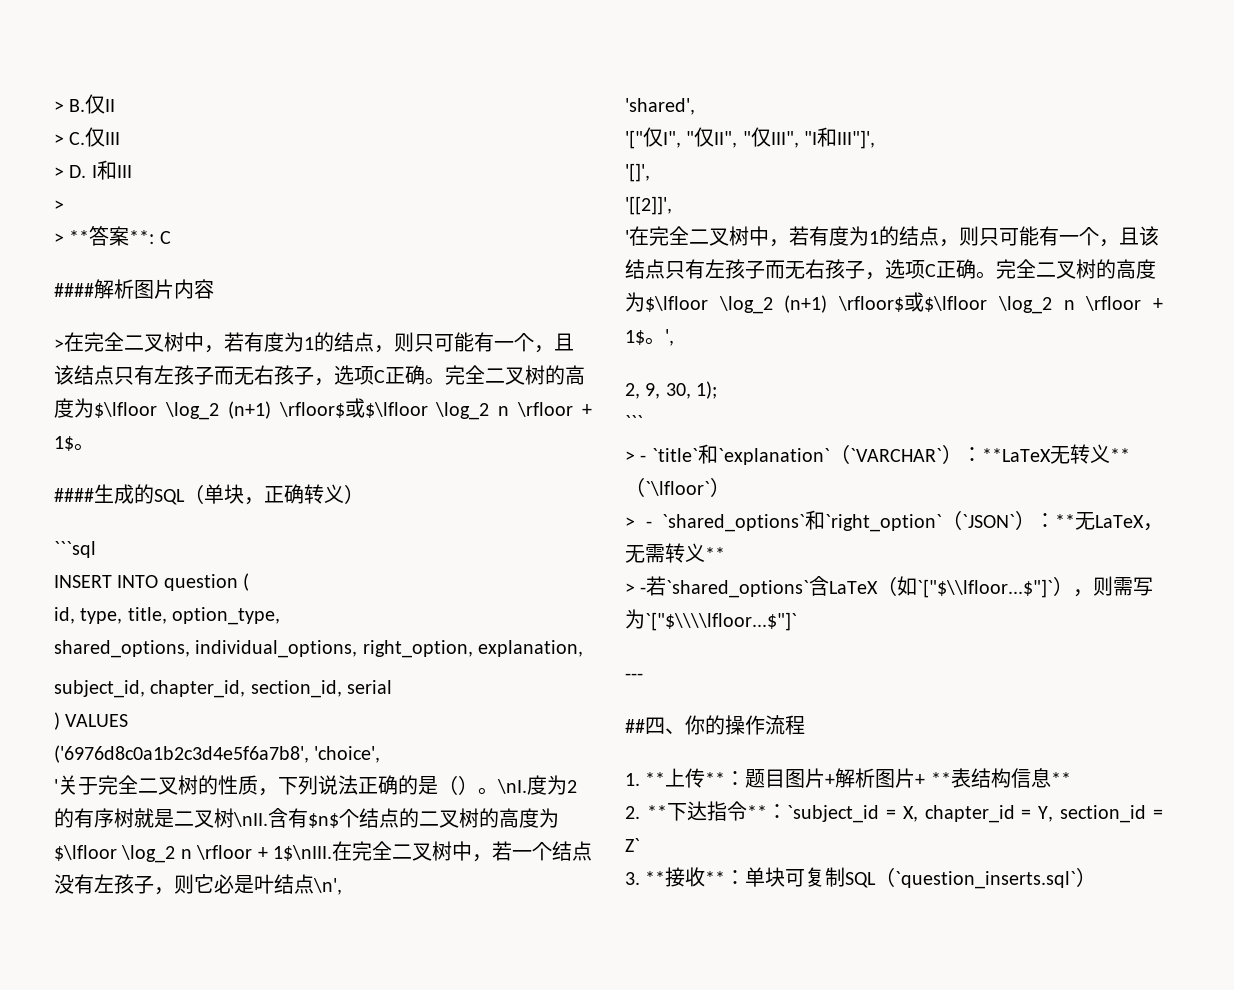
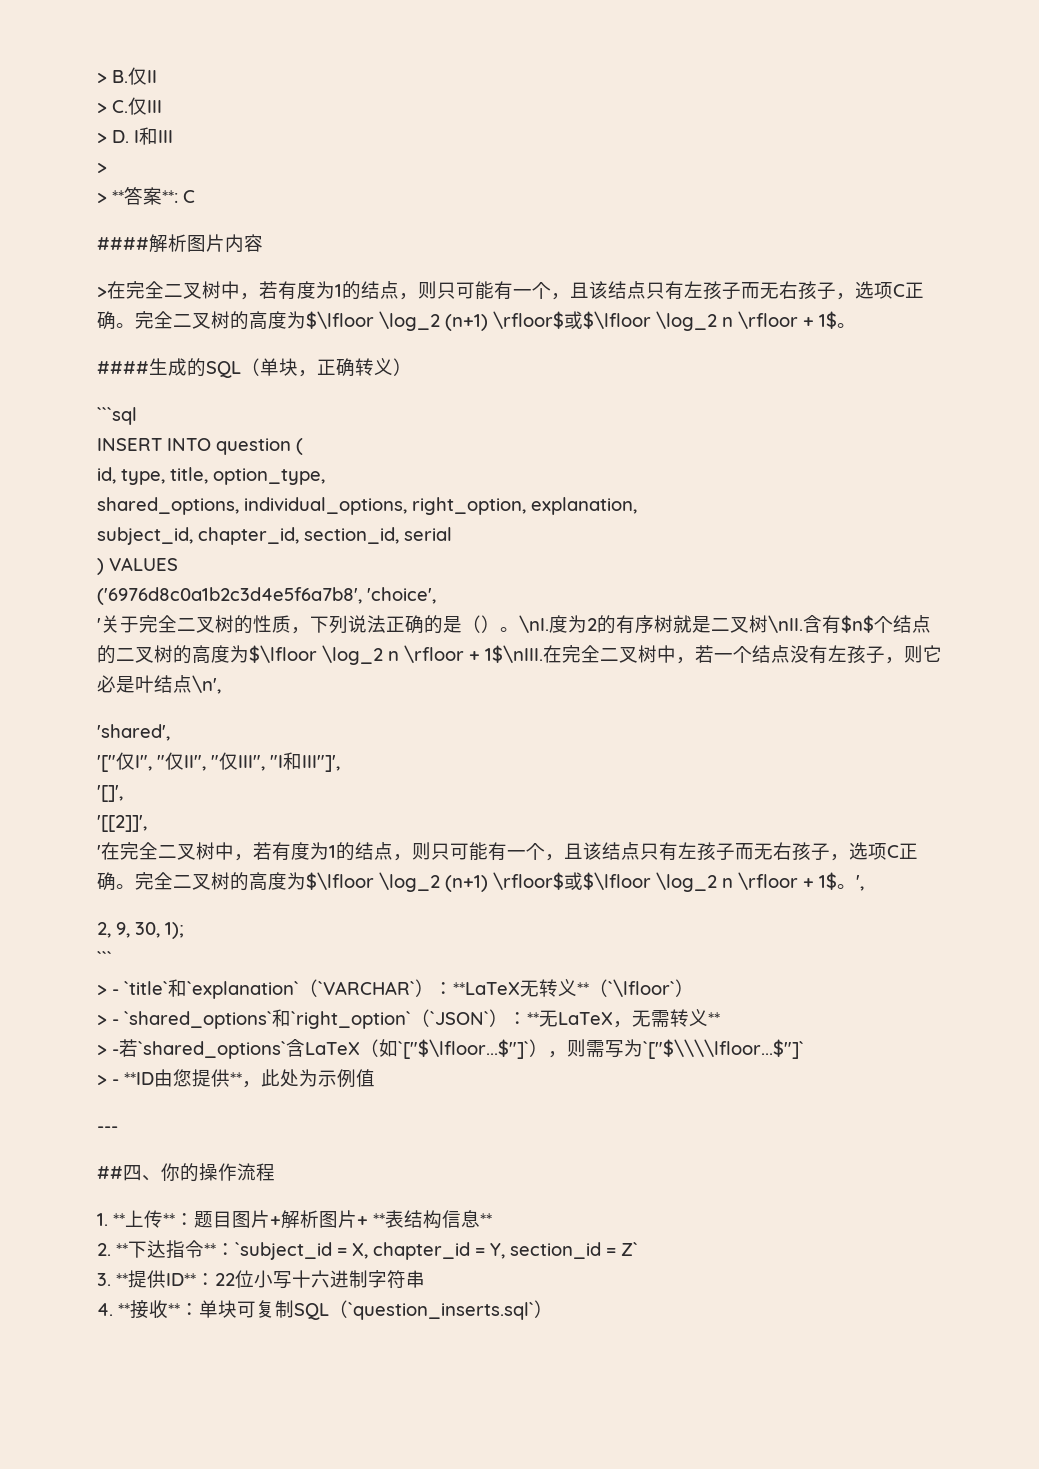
- > -若`shared_options`含LaTeX（如`["$\\lfloor...$"]`），则需写为`["$\\\\lfloor...$"]`
+ > -若`shared_options`含LaTeX（如`["$\lfloor...$"]`），则需写为`["$\\\\lfloor...$"]`
+ > - **ID由您提供**，此处为示例值
- 3. **接收**：单块可复制SQL（`question_inserts.sql`）
+ 3. **提供ID**：22位小写十六进制字符串
+ 4. **接收**：单块可复制SQL（`question_inserts.sql`）

